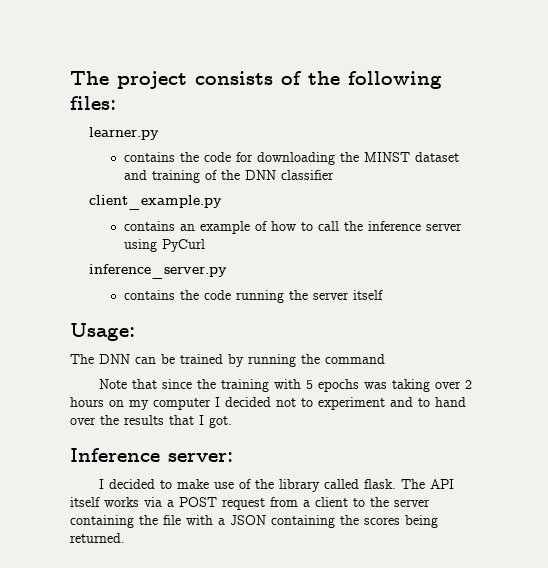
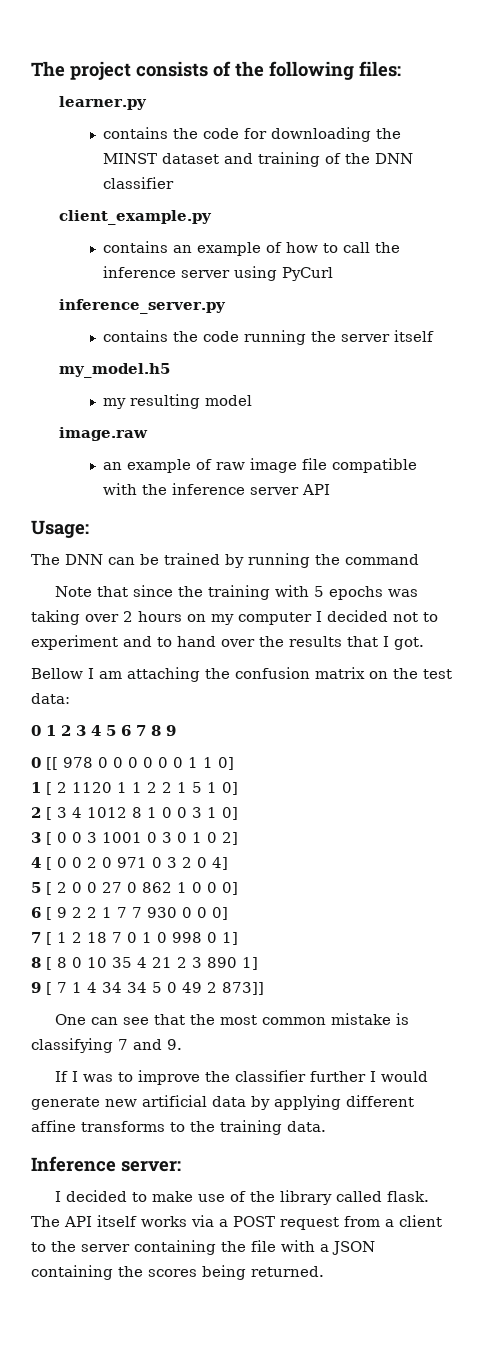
+ my_model.h5
+ my resulting model
+ image.raw
+ an example of raw image file compatible with the inference server API
+ Bellow I am attaching the confusion matrix on the test data:
+ 0 1 2 3 4 5 6 7 8 9
+ 0 [[ 978 0 0 0 0 0 0 1 1 0]
+ 1 [ 2 1120 1 1 2 2 1 5 1 0]
+ 2 [ 3 4 1012 8 1 0 0 3 1 0]
+ 3 [ 0 0 3 1001 0 3 0 1 0 2]
+ 4 [ 0 0 2 0 971 0 3 2 0 4]
+ 5 [ 2 0 0 27 0 862 1 0 0 0]
+ 6 [ 9 2 2 1 7 7 930 0 0 0]
+ 7 [ 1 2 18 7 0 1 0 998 0 1]
+ 8 [ 8 0 10 35 4 21 2 3 890 1]
+ 9 [ 7 1 4 34 34 5 0 49 2 873]]
+ One can see that the most common mistake is classifying 7 and 9.
+ If I was to improve the classifier further I would generate new artificial data by applying different affine transforms to the training data.

